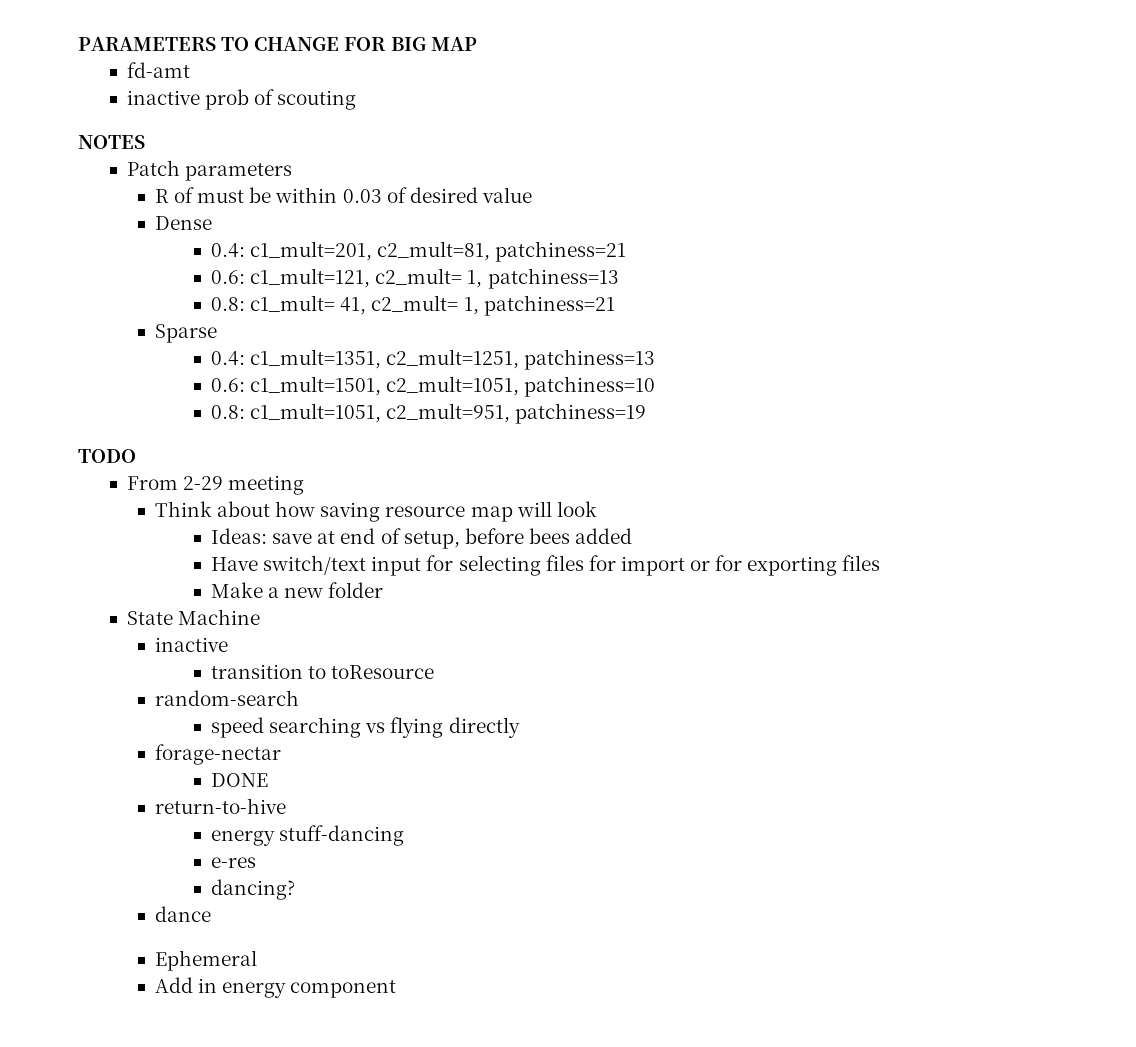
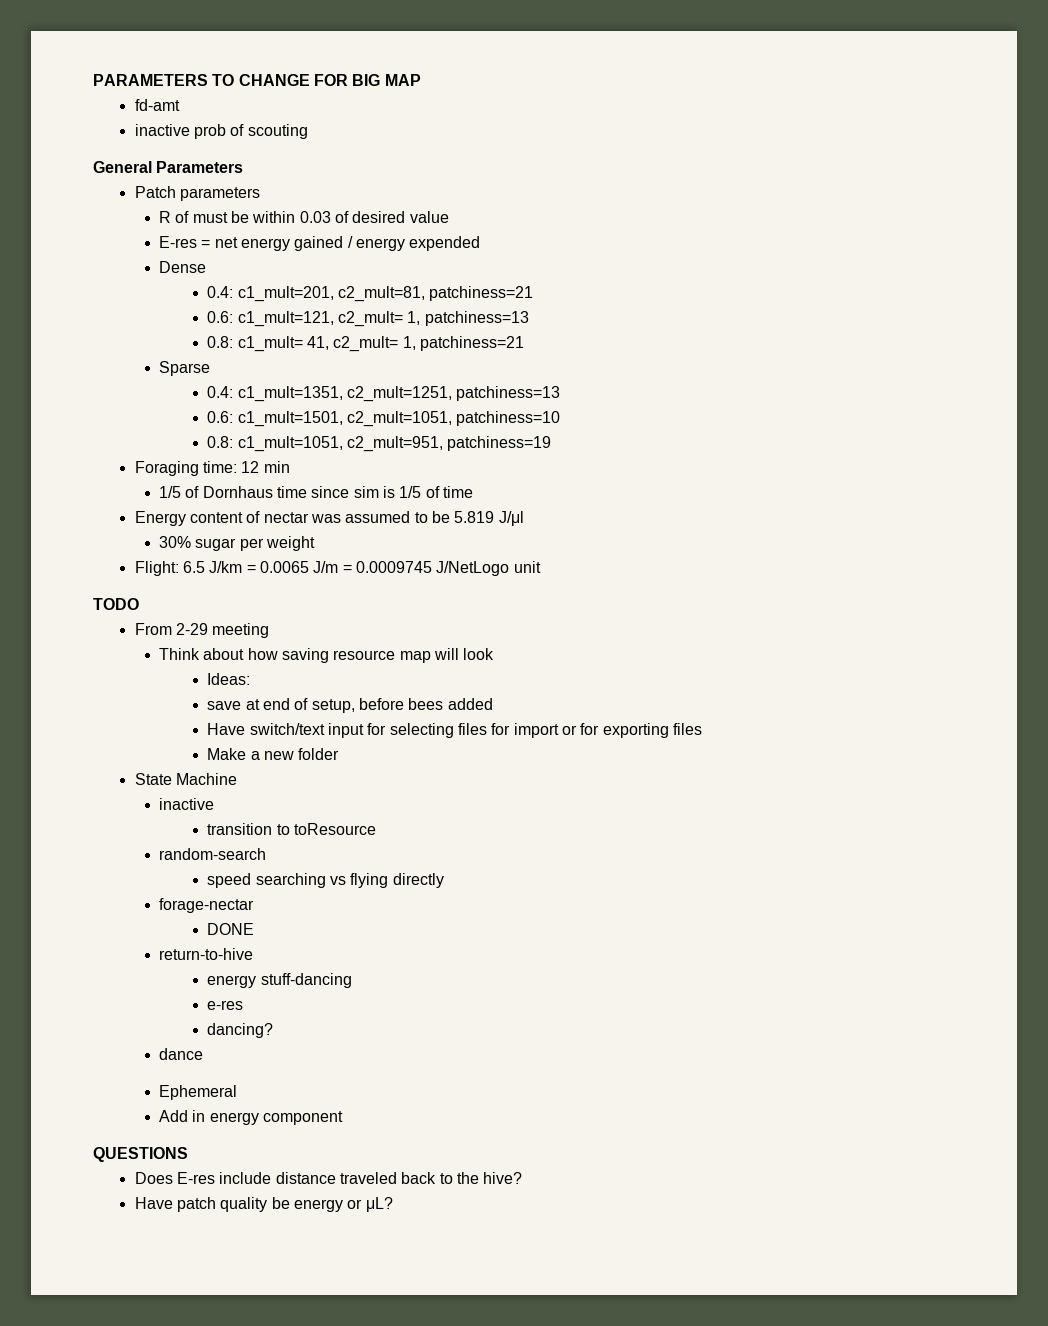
- NOTES
+ General Parameters
+ E-res = net energy gained / energy expended
+ Foraging time: 12 min
+ 1/5 of Dornhaus time since sim is 1/5 of time
+ Energy content of nectar was assumed to be 5.819 J/μl
+ 30% sugar per weight
+ Flight: 6.5 J/km = 0.0065 J/m = 0.0009745 J/NetLogo unit
- Ideas: save at end of setup, before bees added
+ Ideas:
+ save at end of setup, before bees added
+ QUESTIONS
+ Does E-res include distance traveled back to the hive?
+ Have patch quality be energy or μL?

